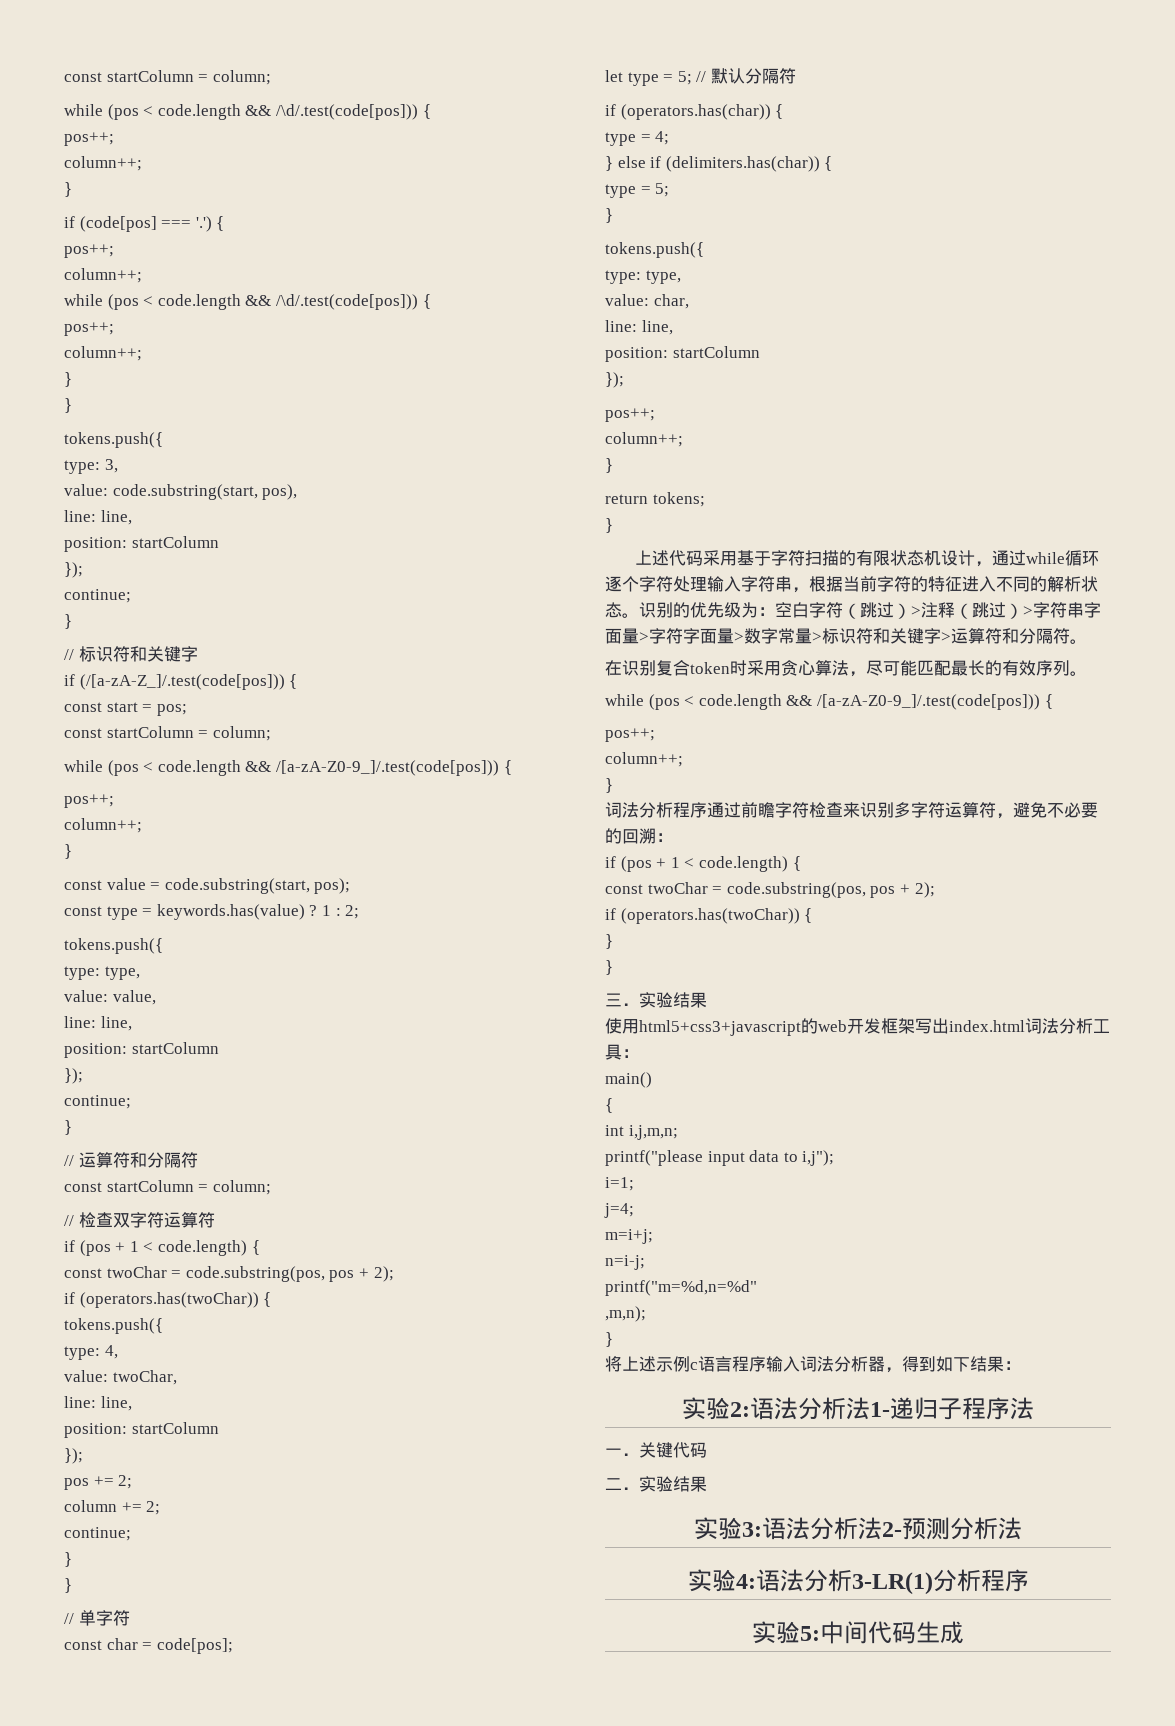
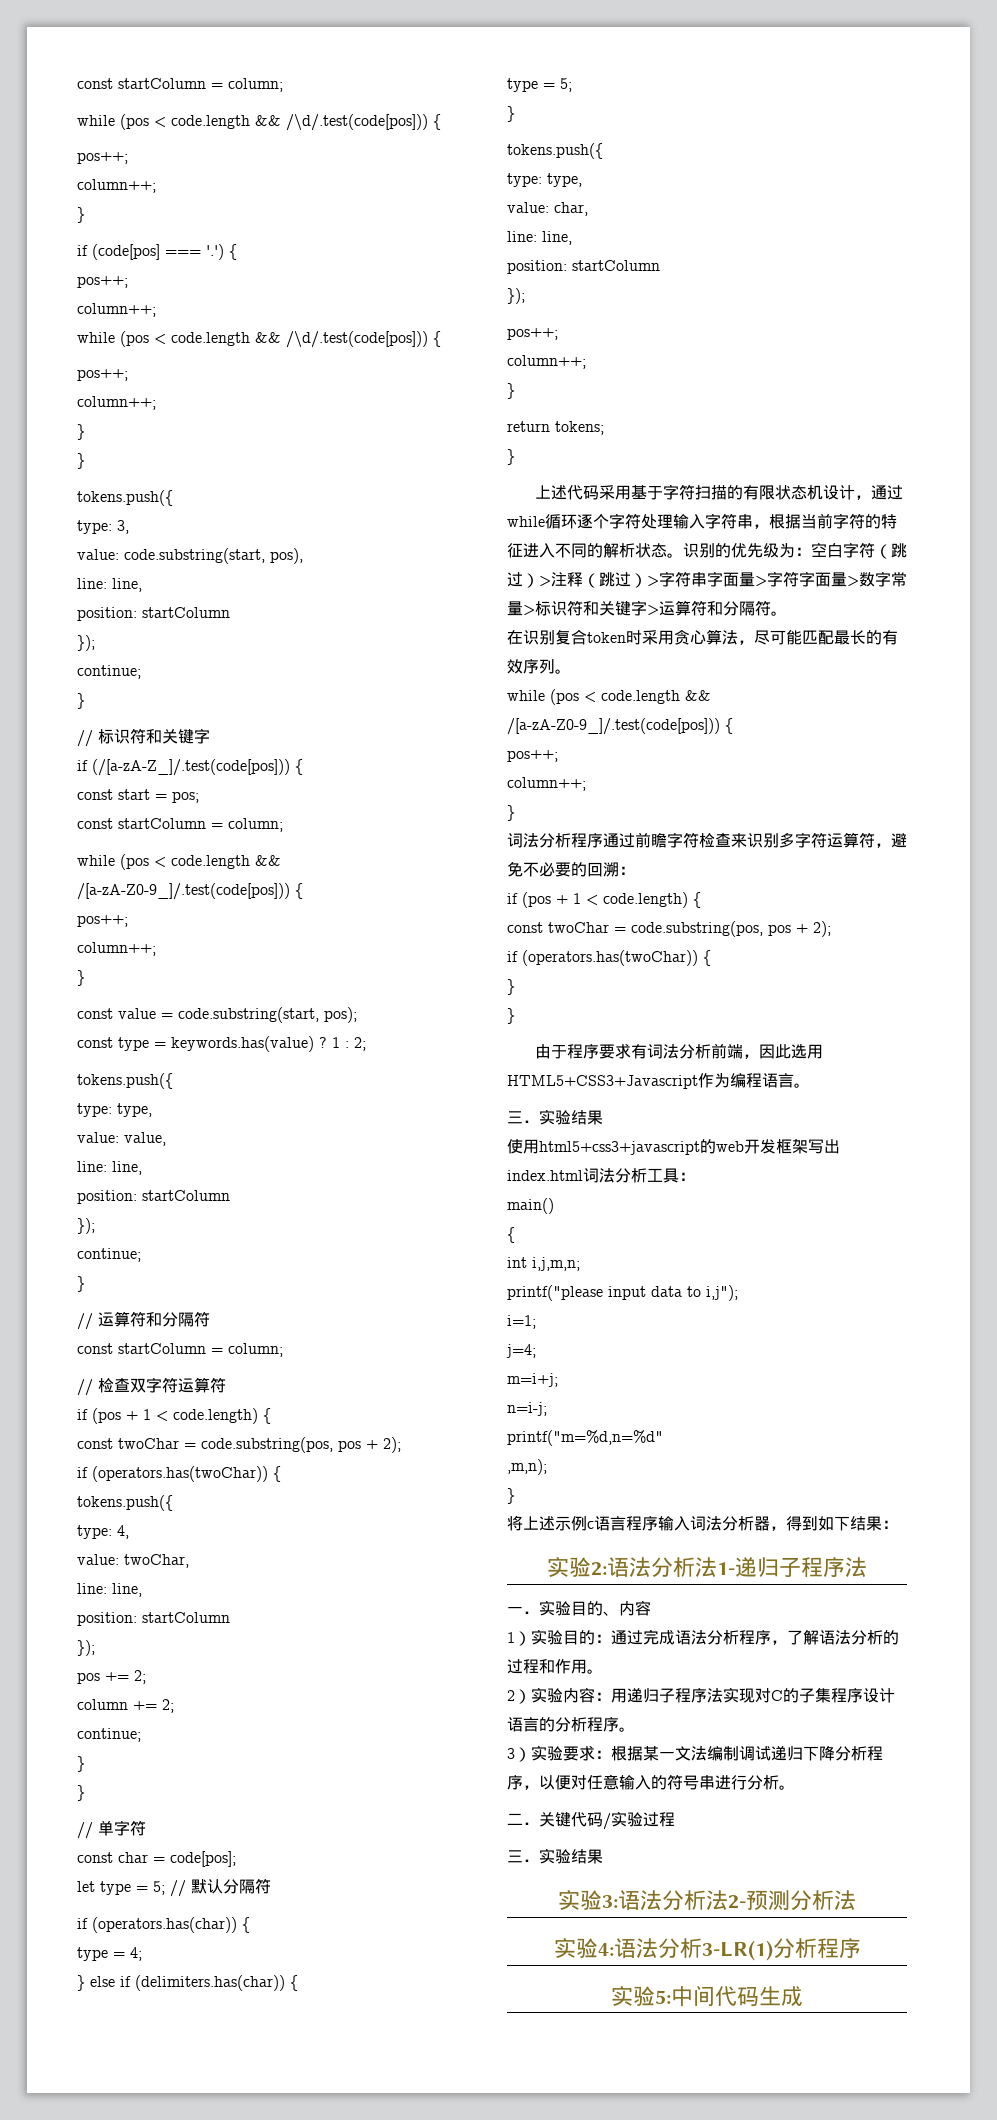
+ 由于程序要求有词法分析前端，因此选用HTML5+CSS3+Javascript作为编程语言。
- 一．关键代码
- 二．实验结果
+ 一．实验目的、内容
+ 1）实验目的：通过完成语法分析程序，了解语法分析的过程和作用。
+ 2）实验内容：用递归子程序法实现对C的子集程序设计语言的分析程序。
+ 3）实验要求：根据某一文法编制调试递归下降分析程序，以便对任意输入的符号串进行分析。
+ 二．关键代码/实验过程
+ 三．实验结果

